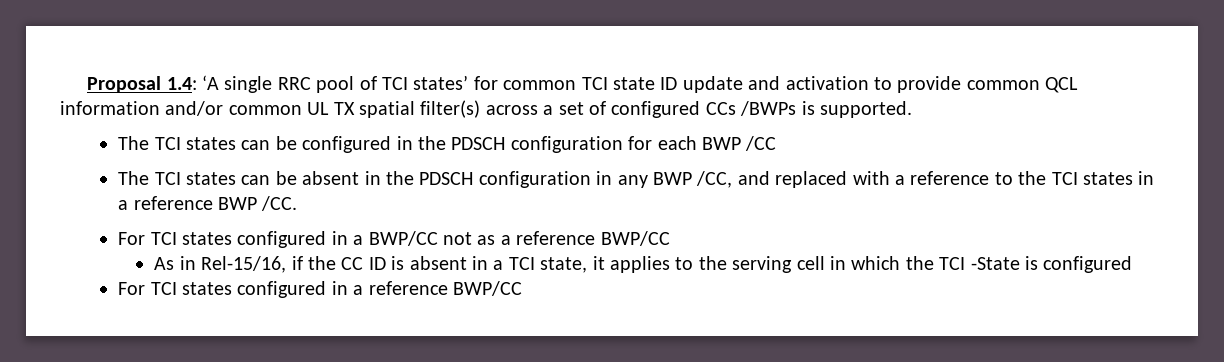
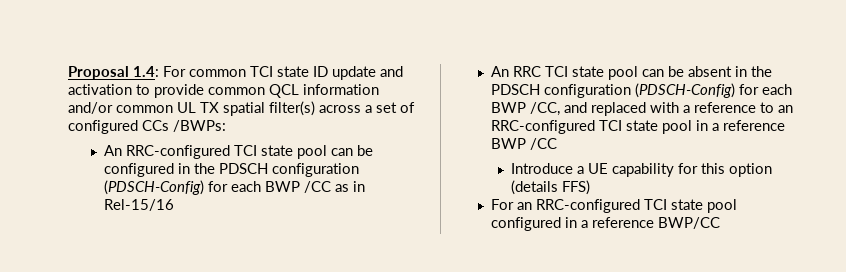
- Proposal 1.4: ‘A single RRC pool of TCI states’ for common TCI state ID update and activation to provide common QCL information and/or common UL TX spatial filter(s) across a set of configured CCs /BWPs is supported.
- The TCI states can be configured in the PDSCH configuration for each BWP /CC
- The TCI states can be absent in the PDSCH configuration in any BWP /CC, and replaced with a reference to the TCI states in a reference BWP /CC.
- For TCI states configured in a BWP/CC not as a reference BWP/CC
- As in Rel-15/16, if the CC ID is absent in a TCI state, it applies to the serving cell in which the TCI -State is configured
- For TCI states configured in a reference BWP/CC
+ Proposal 1.4: For common TCI state ID update and activation to provide common QCL information and/or common UL TX spatial filter(s) across a set of configured CCs /BWPs:
+ An RRC-configured TCI state pool can be configured in the PDSCH configuration (PDSCH-Config) for each BWP /CC as in Rel-15/16
+ An RRC TCI state pool can be absent in the PDSCH configuration (PDSCH-Config) for each BWP /CC, and replaced with a reference to an RRC-configured TCI state pool in a reference BWP /CC
+ Introduce a UE capability for this option (details FFS)
+ For an RRC-configured TCI state pool configured in a reference BWP/CC

